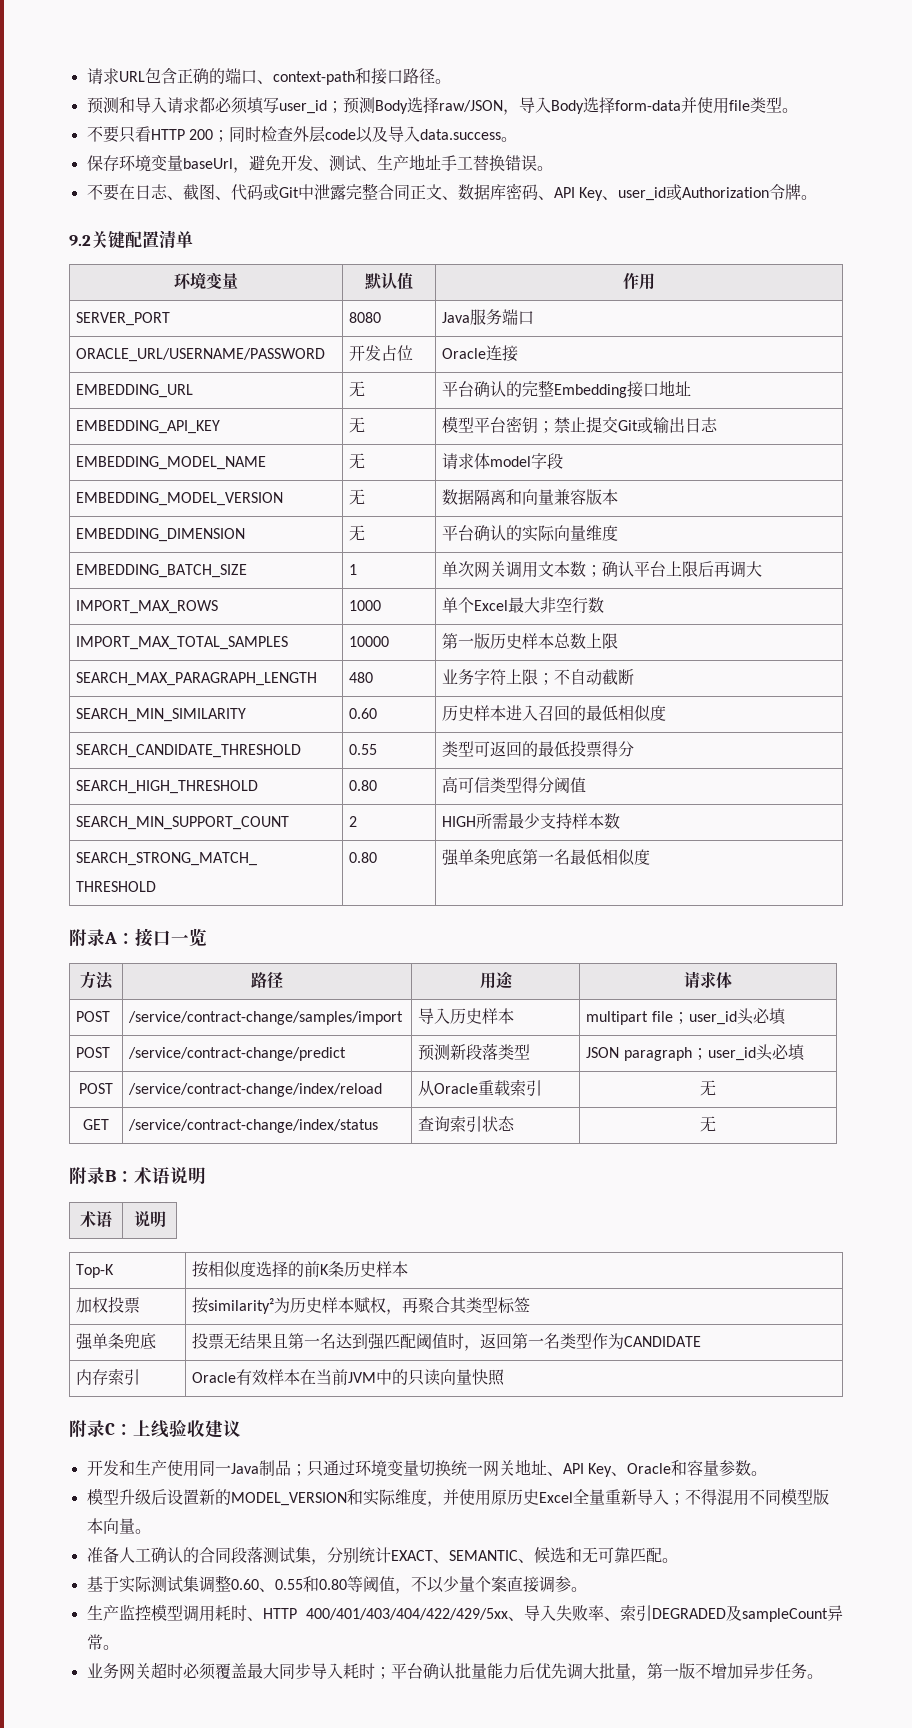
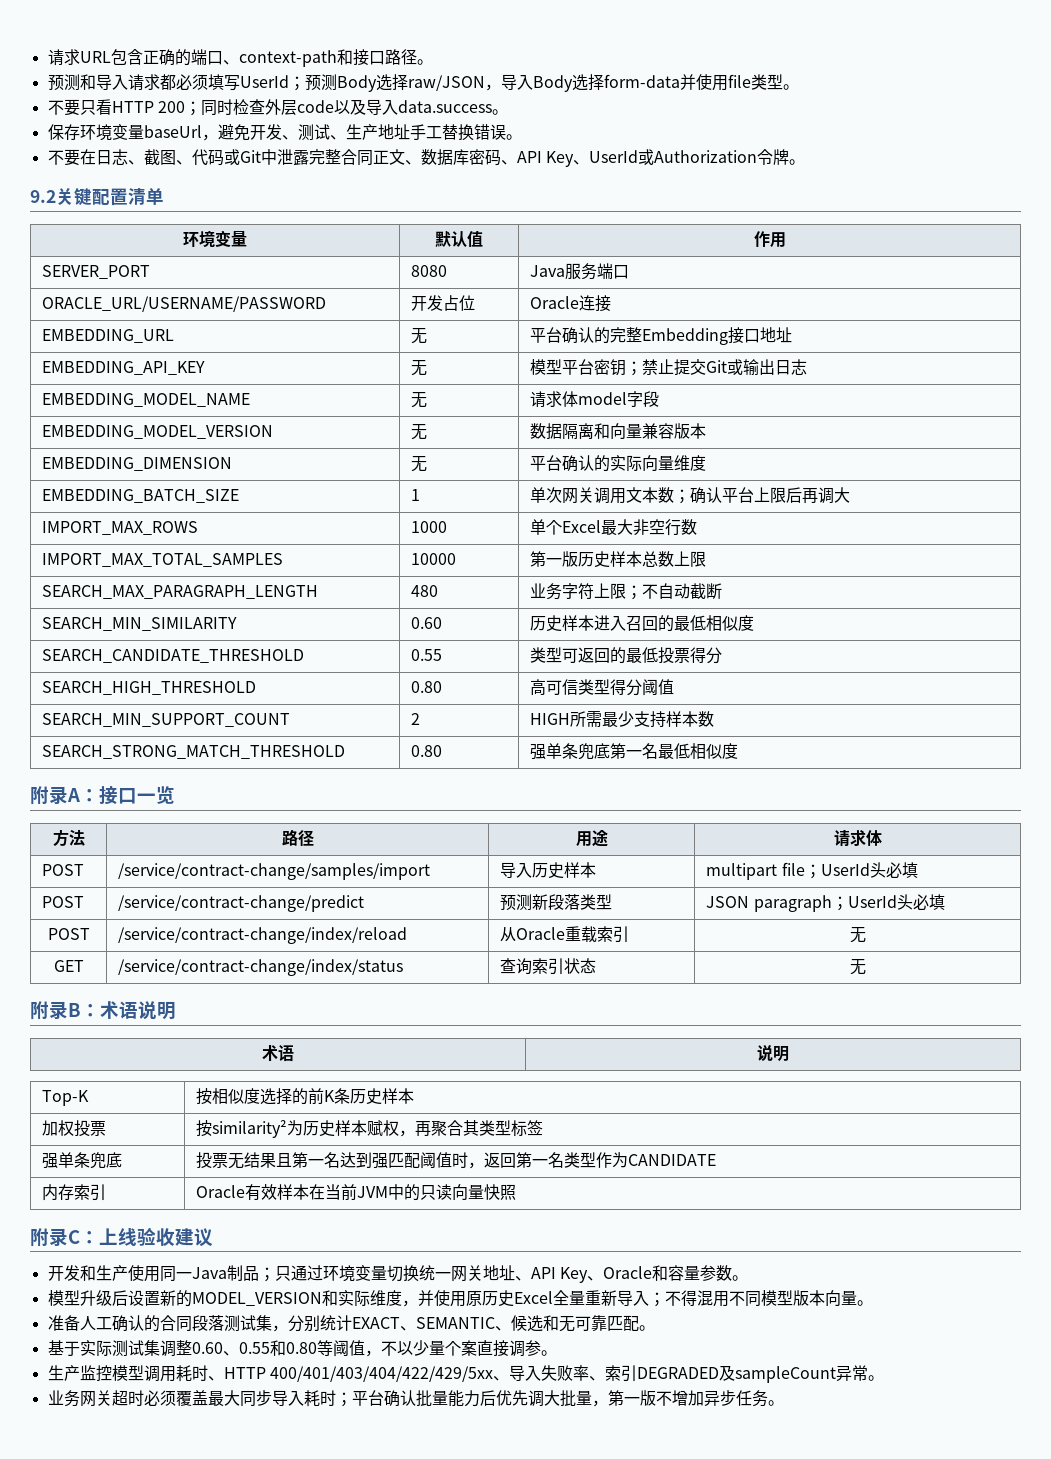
- 预测和导入请求都必须填写user_id；预测Body选择raw/JSON，导入Body选择form-data并使用file类型。
+ 预测和导入请求都必须填写UserId；预测Body选择raw/JSON，导入Body选择form-data并使用file类型。
- 不要在日志、截图、代码或Git中泄露完整合同正文、数据库密码、API Key、user_id或Authorization令牌。
+ 不要在日志、截图、代码或Git中泄露完整合同正文、数据库密码、API Key、UserId或Authorization令牌。
- POST | /service/contract-change/samples/import | 导入历史样本 | multipart file；user_id头必填
+ POST | /service/contract-change/samples/import | 导入历史样本 | multipart file；UserId头必填
- POST | /service/contract-change/predict | 预测新段落类型 | JSON paragraph；user_id头必填
+ POST | /service/contract-change/predict | 预测新段落类型 | JSON paragraph；UserId头必填

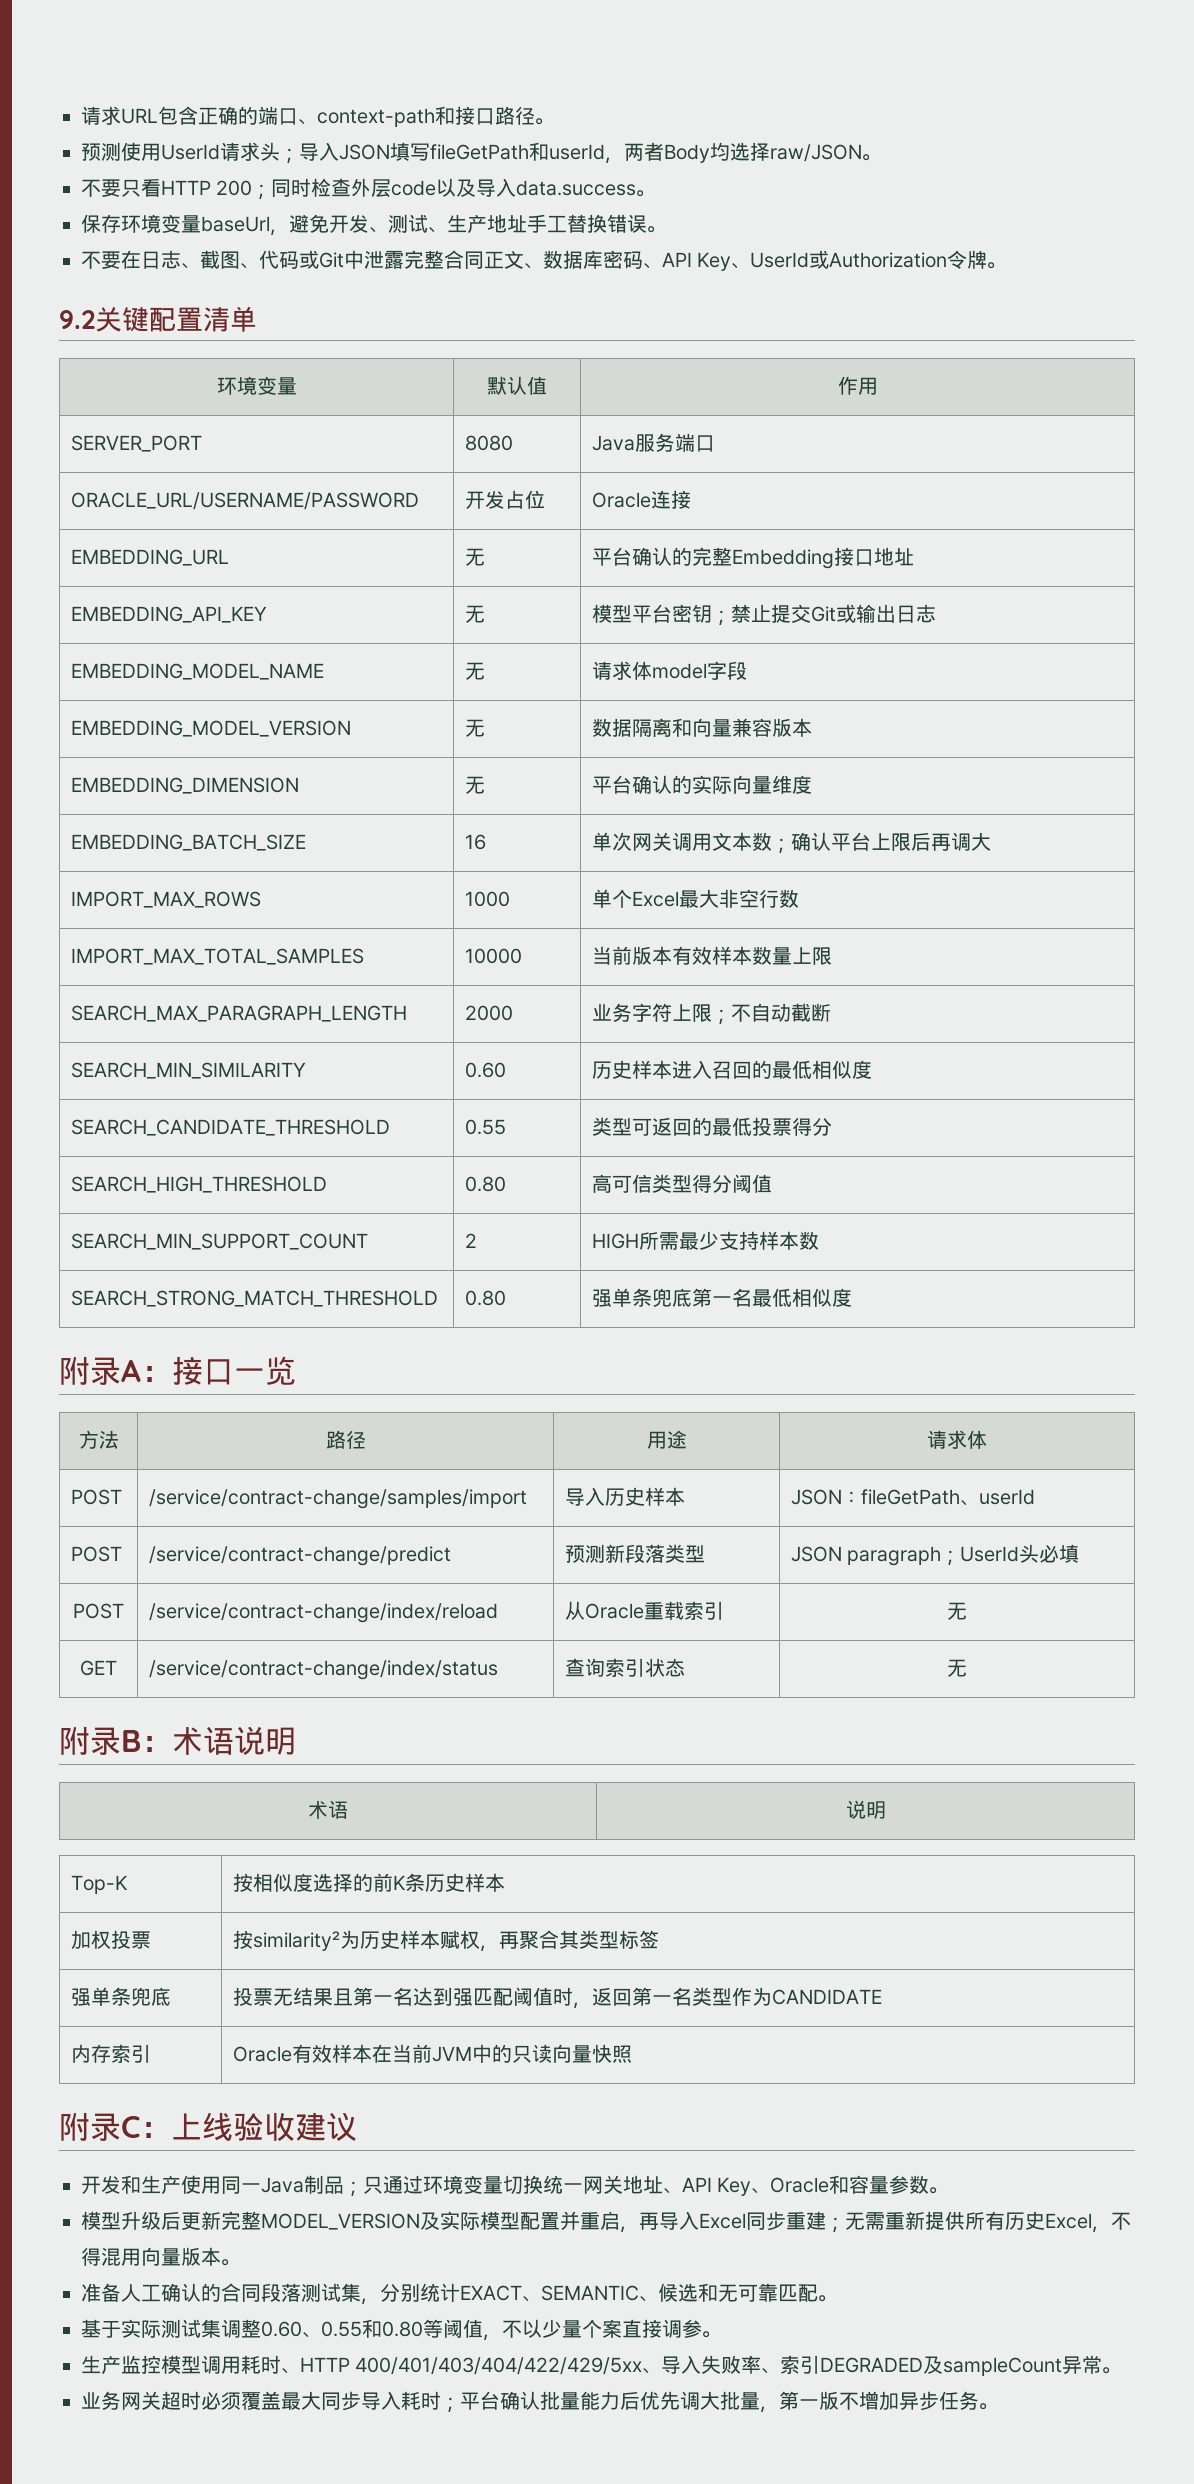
- 预测和导入请求都必须填写UserId；预测Body选择raw/JSON，导入Body选择form-data并使用file类型。
+ 预测使用UserId请求头；导入JSON填写fileGetPath和userId，两者Body均选择raw/JSON。
- EMBEDDING_BATCH_SIZE | 1 | 单次网关调用文本数；确认平台上限后再调大
+ EMBEDDING_BATCH_SIZE | 16 | 单次网关调用文本数；确认平台上限后再调大
- IMPORT_MAX_TOTAL_SAMPLES | 10000 | 第一版历史样本总数上限
+ IMPORT_MAX_TOTAL_SAMPLES | 10000 | 当前版本有效样本数量上限
- SEARCH_MAX_PARAGRAPH_LENGTH | 480 | 业务字符上限；不自动截断
+ SEARCH_MAX_PARAGRAPH_LENGTH | 2000 | 业务字符上限；不自动截断
- POST | /service/contract-change/samples/import | 导入历史样本 | multipart file；UserId头必填
+ POST | /service/contract-change/samples/import | 导入历史样本 | JSON：fileGetPath、userId
- 模型升级后设置新的MODEL_VERSION和实际维度，并使用原历史Excel全量重新导入；不得混用不同模型版本向量。
+ 模型升级后更新完整MODEL_VERSION及实际模型配置并重启，再导入Excel同步重建；无需重新提供所有历史Excel，不得混用向量版本。

